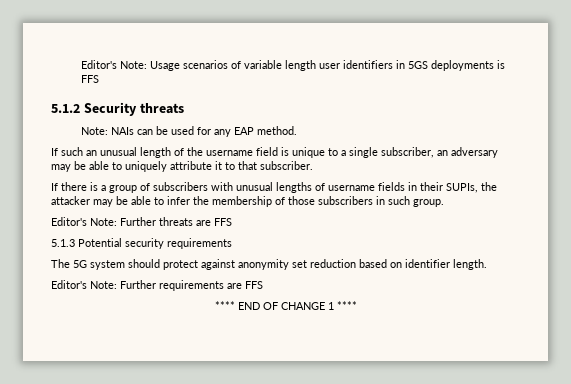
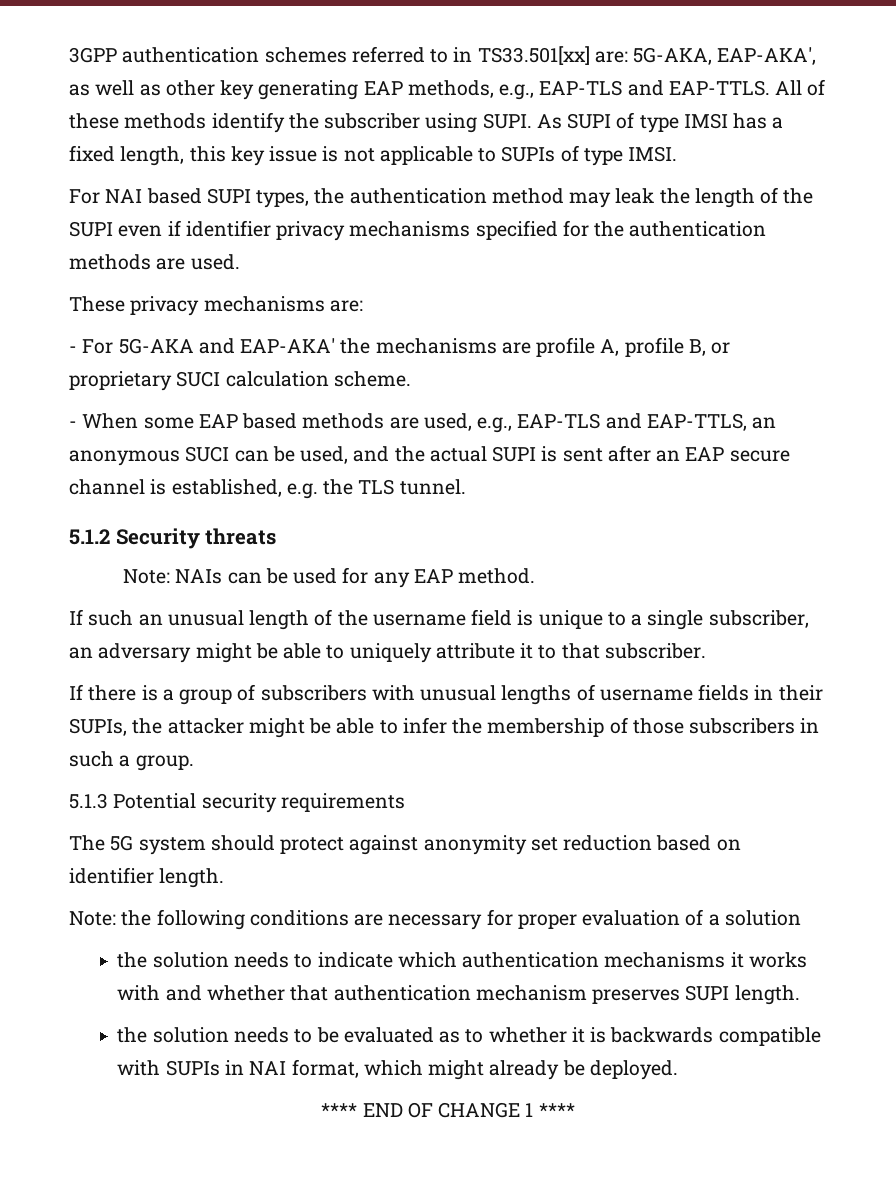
- Editor's Note: Usage scenarios of variable length user identifiers in 5GS deployments is FFS
+ 3GPP authentication schemes referred to in TS33.501[xx] are: 5G-AKA, EAP-AKA', as well as other key generating EAP methods, e.g., EAP-TLS and EAP-TTLS. All of these methods identify the subscriber using SUPI. As SUPI of type IMSI has a fixed length, this key issue is not applicable to SUPIs of type IMSI.
+ For NAI based SUPI types, the authentication method may leak the length of the SUPI even if identifier privacy mechanisms specified for the authentication methods are used.
+ These privacy mechanisms are:
+ - For 5G-AKA and EAP-AKA' the mechanisms are profile A, profile B, or proprietary SUCI calculation scheme.
+ - When some EAP based methods are used, e.g., EAP-TLS and EAP-TTLS, an anonymous SUCI can be used, and the actual SUPI is sent after an EAP secure channel is established, e.g. the TLS tunnel.
- If such an unusual length of the username field is unique to a single subscriber, an adversary may be able to uniquely attribute it to that subscriber.
+ If such an unusual length of the username field is unique to a single subscriber, an adversary might be able to uniquely attribute it to that subscriber.
- If there is a group of subscribers with unusual lengths of username fields in their SUPIs, the attacker may be able to infer the membership of those subscribers in such group.
+ If there is a group of subscribers with unusual lengths of username fields in their SUPIs, the attacker might be able to infer the membership of those subscribers in such a group.
- Editor's Note: Further threats are FFS
- Editor's Note: Further requirements are FFS
+ Note: the following conditions are necessary for proper evaluation of a solution
+ the solution needs to indicate which authentication mechanisms it works with and whether that authentication mechanism preserves SUPI length.
+ the solution needs to be evaluated as to whether it is backwards compatible with SUPIs in NAI format, which might already be deployed.

